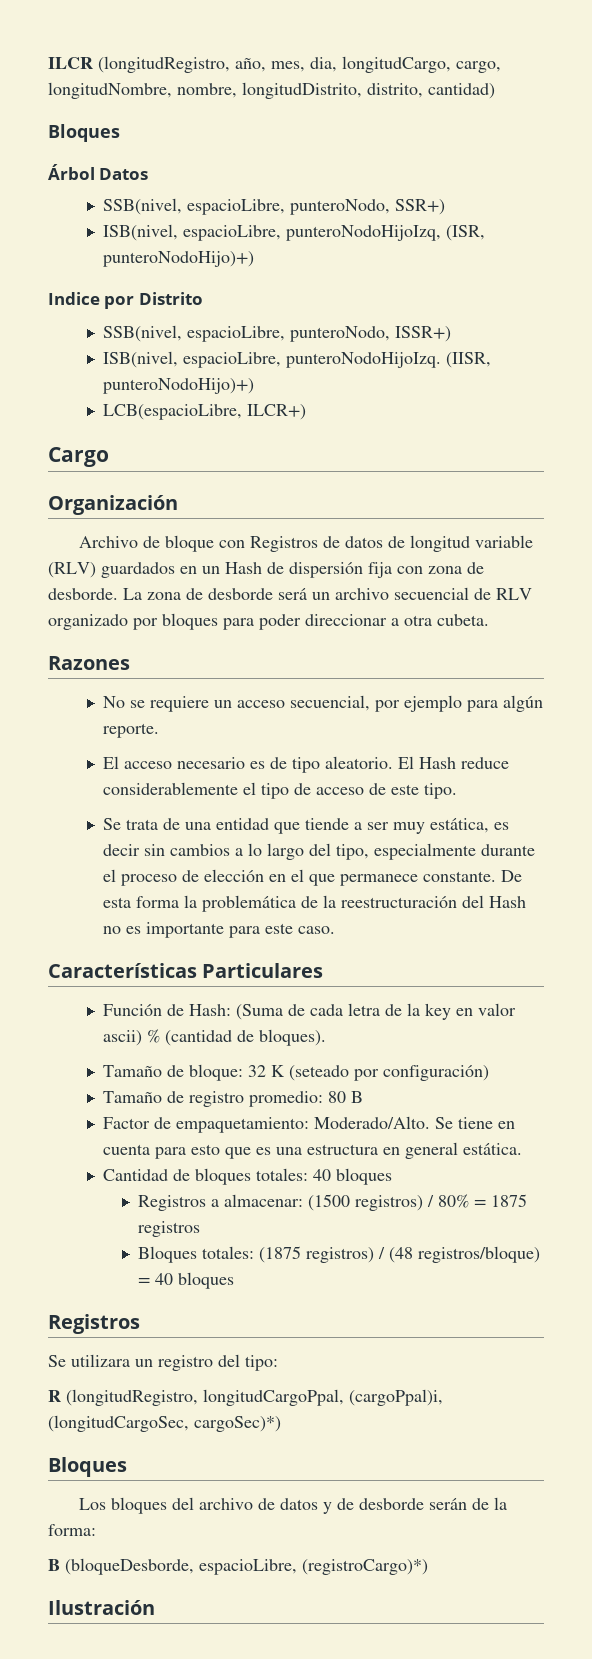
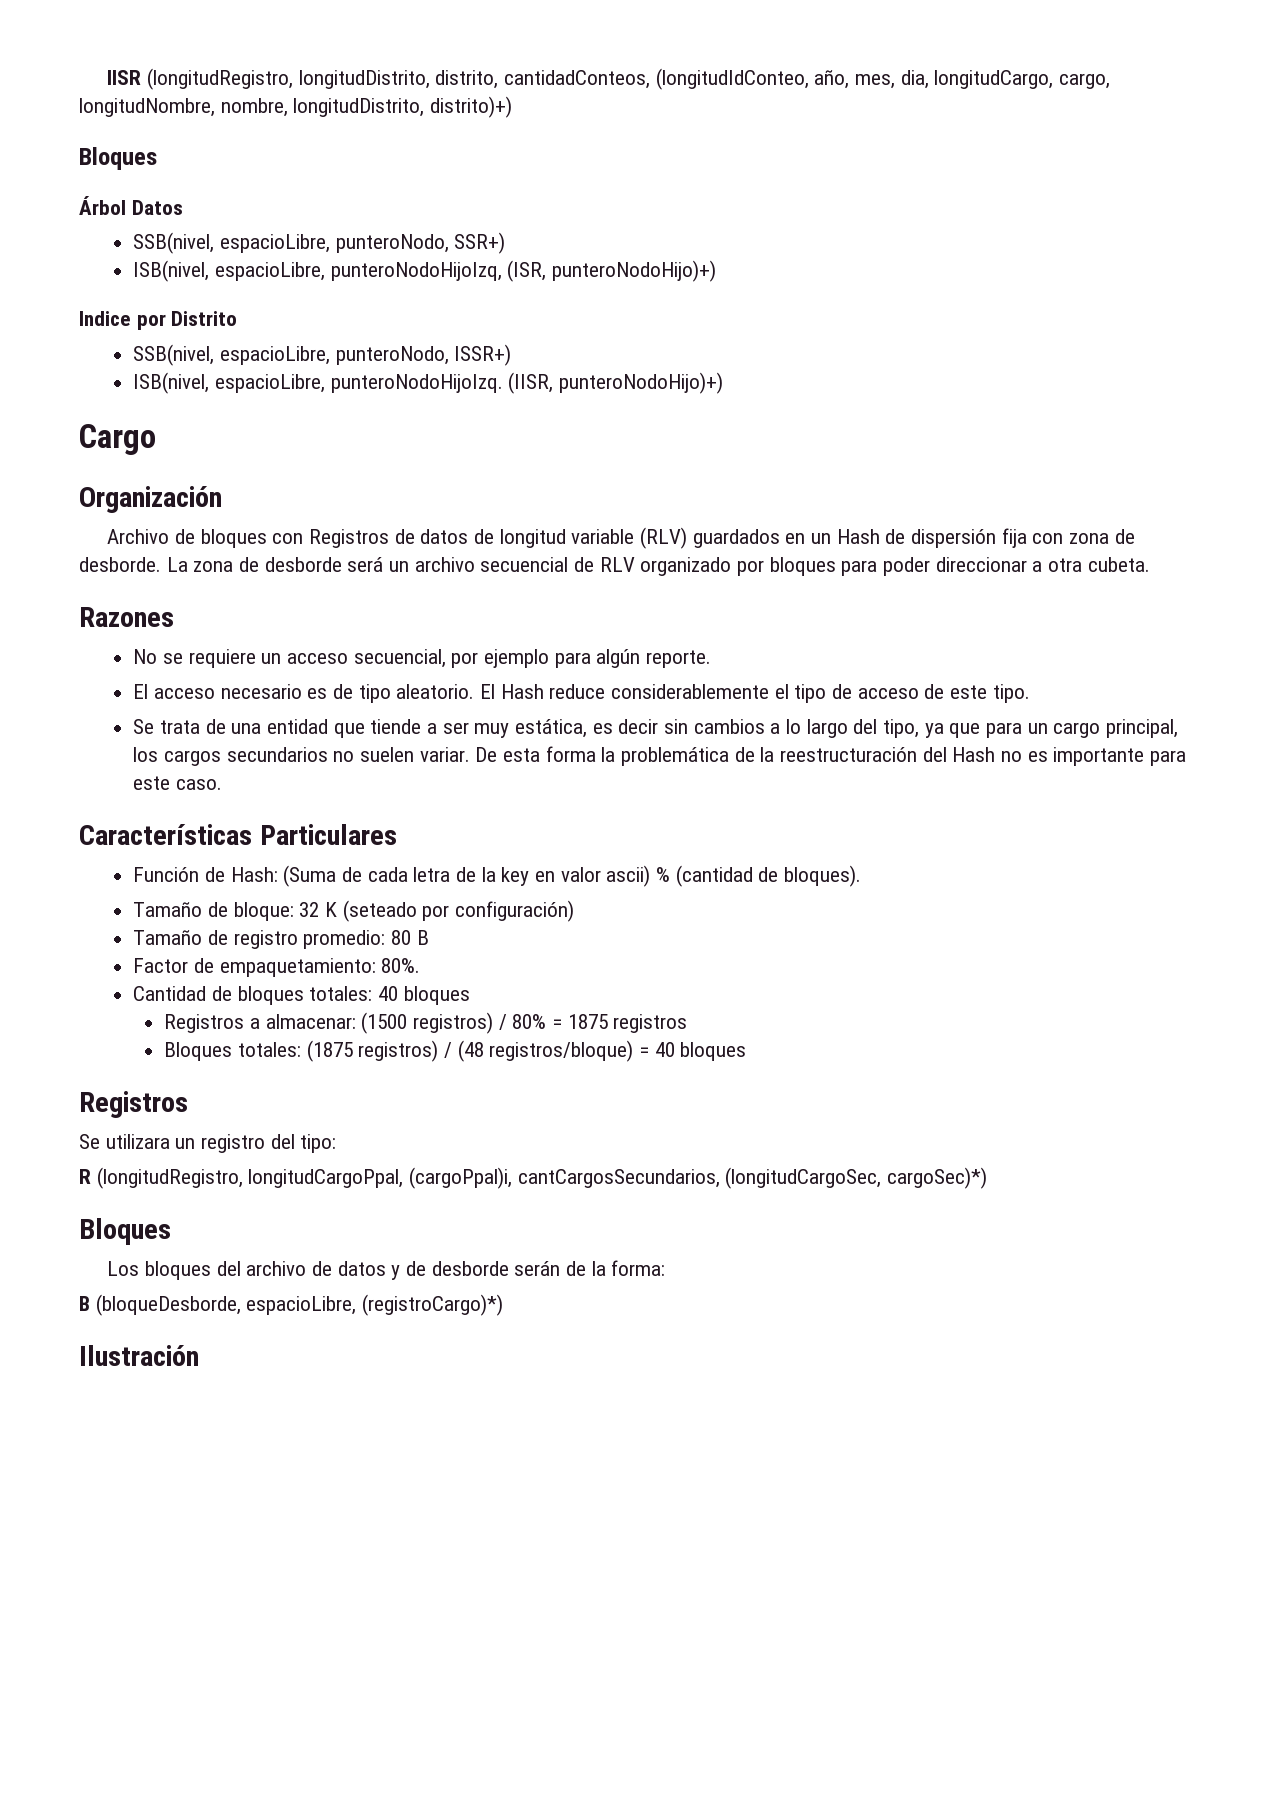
- ILCR (longitudRegistro, año, mes, dia, longitudCargo, cargo, longitudNombre, nombre, longitudDistrito, distrito, cantidad)
+ IISR (longitudRegistro, longitudDistrito, distrito, cantidadConteos, (longitudIdConteo, año, mes, dia, longitudCargo, cargo, longitudNombre, nombre, longitudDistrito, distrito)+)
- LCB(espacioLibre, ILCR+)
- Archivo de bloque con Registros de datos de longitud variable (RLV) guardados en un Hash de dispersión fija con zona de desborde.
+ Archivo de bloques con Registros de datos de longitud variable (RLV) guardados en un Hash de dispersión fija con zona de desborde.
- Se trata de una entidad que tiende a ser muy estática, es decir sin cambios a lo largo del tipo, especialmente durante el proceso de elección en el que permanece constante.
+ Se trata de una entidad que tiende a ser muy estática, es decir sin cambios a lo largo del tipo, ya que para un cargo principal, los cargos secundarios no suelen variar.
- Factor de empaquetamiento: Moderado/Alto. Se tiene en cuenta para esto que es una estructura en general estática.
+ Factor de empaquetamiento: 80%.
- R (longitudRegistro, longitudCargoPpal, (cargoPpal)i, (longitudCargoSec, cargoSec)*)
+ R (longitudRegistro, longitudCargoPpal, (cargoPpal)i, cantCargosSecundarios, (longitudCargoSec, cargoSec)*)

